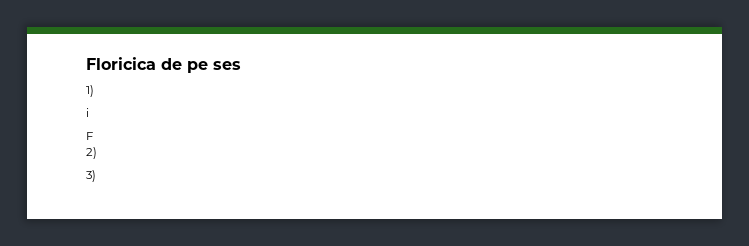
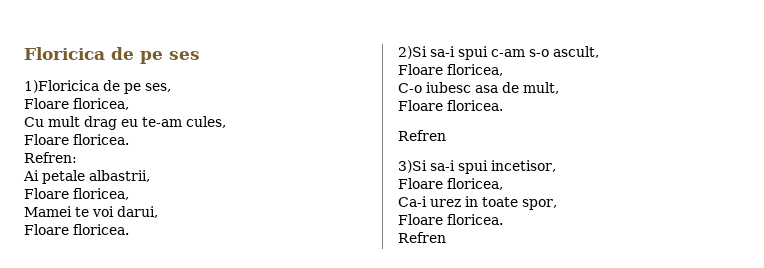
- 1)
- i
- F
- 2)
- 3)
+ 1)Floricica de pe ses,
+ Floare floricea,
+ Cu mult drag eu te-am cules,
+ Floare floricea.
+ Refren:
+ Ai petale albastrii,
+ Floare floricea,
+ Mamei te voi darui,
+ Floare floricea.
+ 2)Si sa-i spui c-am s-o ascult,
+ Floare floricea,
+ C-o iubesc asa de mult,
+ Floare floricea.
+ Refren
+ 3)Si sa-i spui incetisor,
+ Floare floricea,
+ Ca-i urez in toate spor,
+ Floare floricea.
+ Refren

